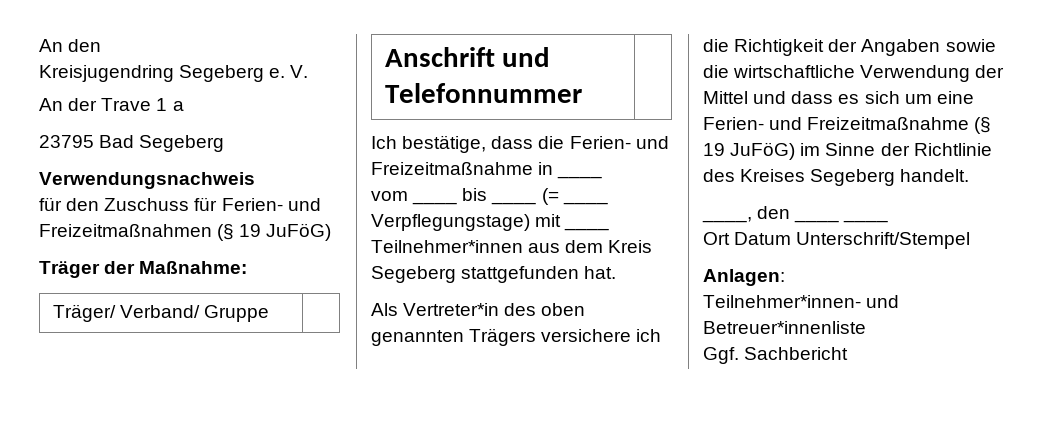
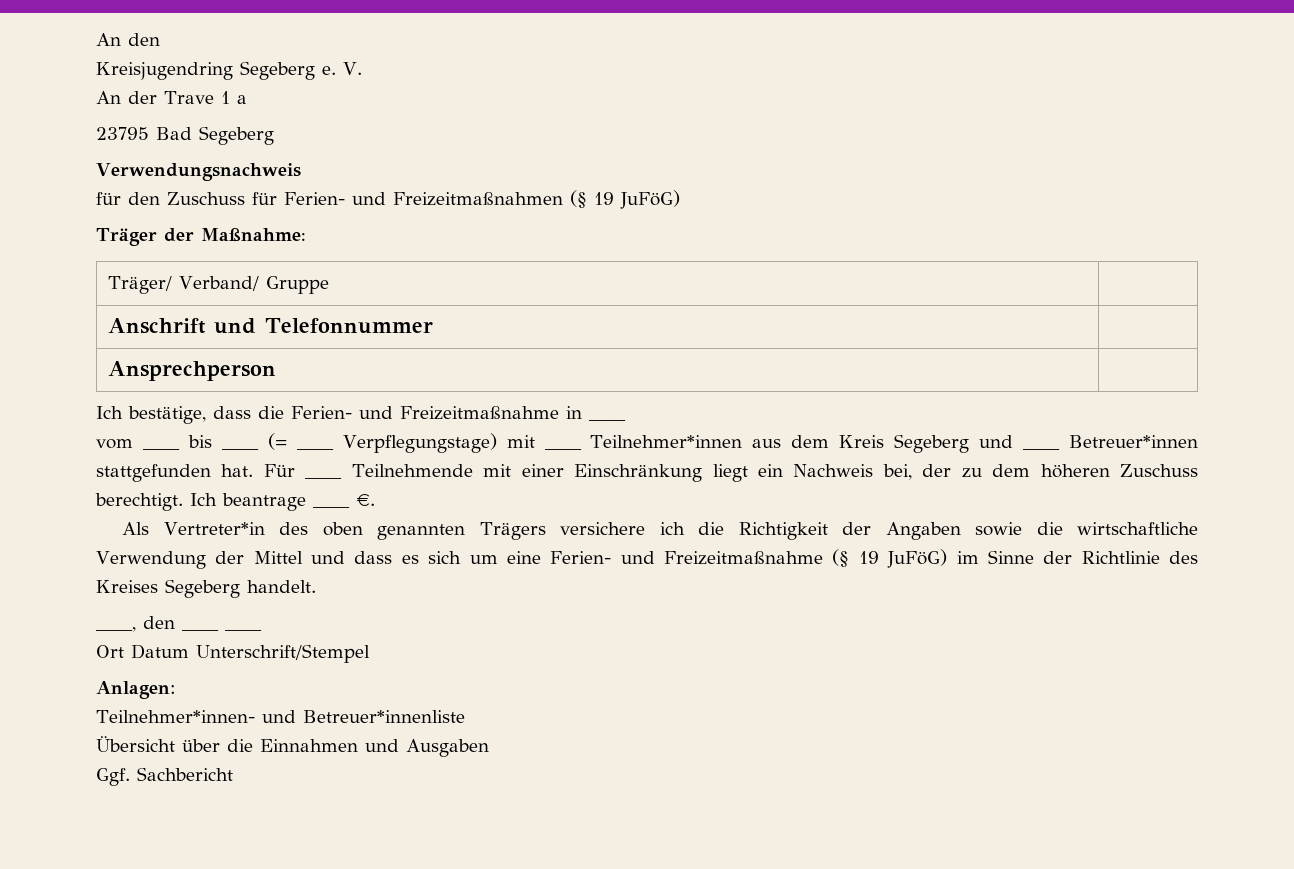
+ Ansprechperson |
- vom ____ bis ____ (= ____ Verpflegungstage) mit ____ Teilnehmer*innen aus dem Kreis Segeberg stattgefunden hat.
+ vom ____ bis ____ (= ____ Verpflegungstage) mit ____ Teilnehmer*innen aus dem Kreis Segeberg und ____ Betreuer*innen stattgefunden hat. Für ____ Teilnehmende mit einer Einschränkung liegt ein Nachweis bei, der zu dem höheren Zuschuss berechtigt. Ich beantrage ____ €.
+ Übersicht über die Einnahmen und Ausgaben

